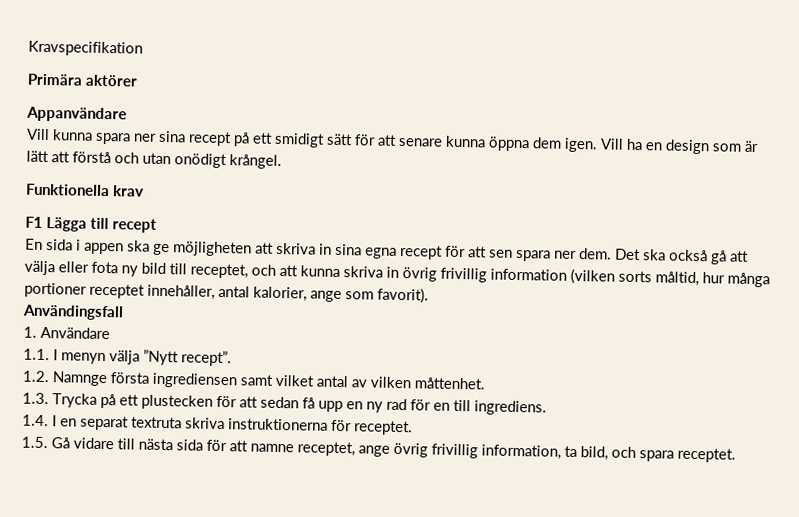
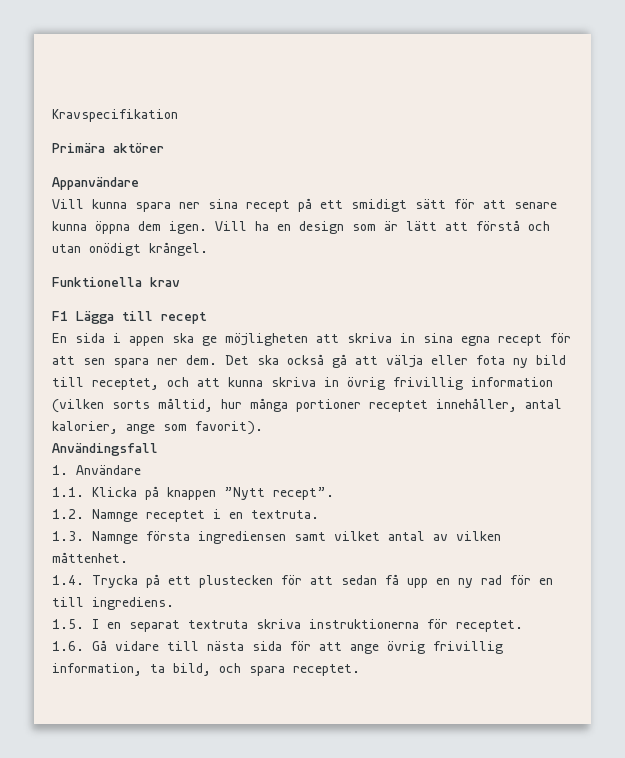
- 1.1. I menyn välja ”Nytt recept”.
+ 1.1. Klicka på knappen ”Nytt recept”.
- 1.2. Namnge första ingrediensen samt vilket antal av vilken måttenhet.
+ 1.2. Namnge receptet i en textruta.
+ 1.3. Namnge första ingrediensen samt vilket antal av vilken måttenhet.
- 1.3. Trycka på ett plustecken för att sedan få upp en ny rad för en till ingrediens.
+ 1.4. Trycka på ett plustecken för att sedan få upp en ny rad för en till ingrediens.
- 1.4. I en separat textruta skriva instruktionerna för receptet.
+ 1.5. I en separat textruta skriva instruktionerna för receptet.
- 1.5. Gå vidare till nästa sida för att namne receptet, ange övrig frivillig information, ta bild, och spara receptet.
+ 1.6. Gå vidare till nästa sida för att ange övrig frivillig information, ta bild, och spara receptet.

